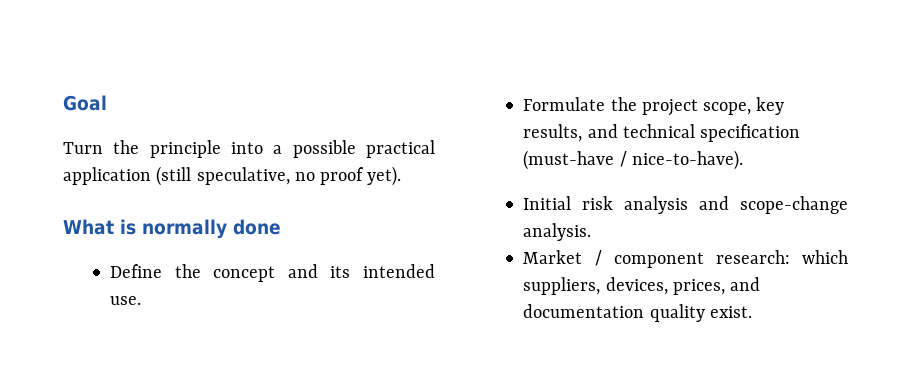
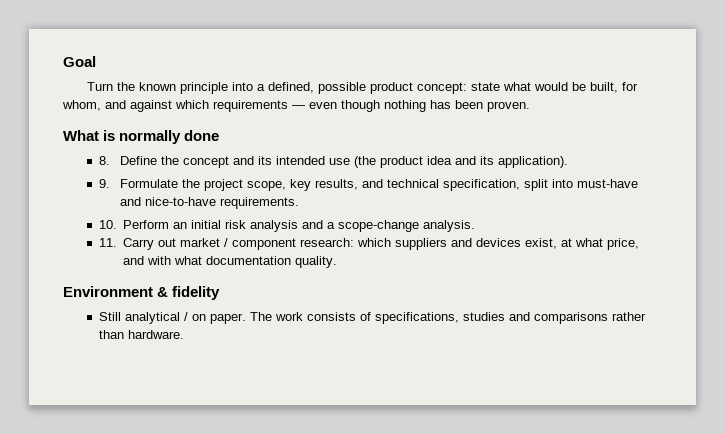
- Turn the principle into a possible practical application (still speculative, no proof yet).
+ Turn the known principle into a defined, possible product concept: state what would be built, for whom, and against which requirements — even though nothing has been proven.
- Define the concept and its intended use.
- Formulate the project scope, key results, and technical specification (must-have / nice-to-have).
- Initial risk analysis and scope-change analysis.
+ 8. Define the concept and its intended use (the product idea and its application).
+ 9. Formulate the project scope, key results, and technical specification, split into must-have and nice-to-have requirements.
+ 10. Perform an initial risk analysis and a scope-change analysis.
- Market / component research: which suppliers, devices, prices, and documentation quality exist.
+ 11. Carry out market / component research: which suppliers and devices exist, at what price, and with what documentation quality.
+ Environment & fidelity
+ Still analytical / on paper. The work consists of specifications, studies and comparisons rather than hardware.

